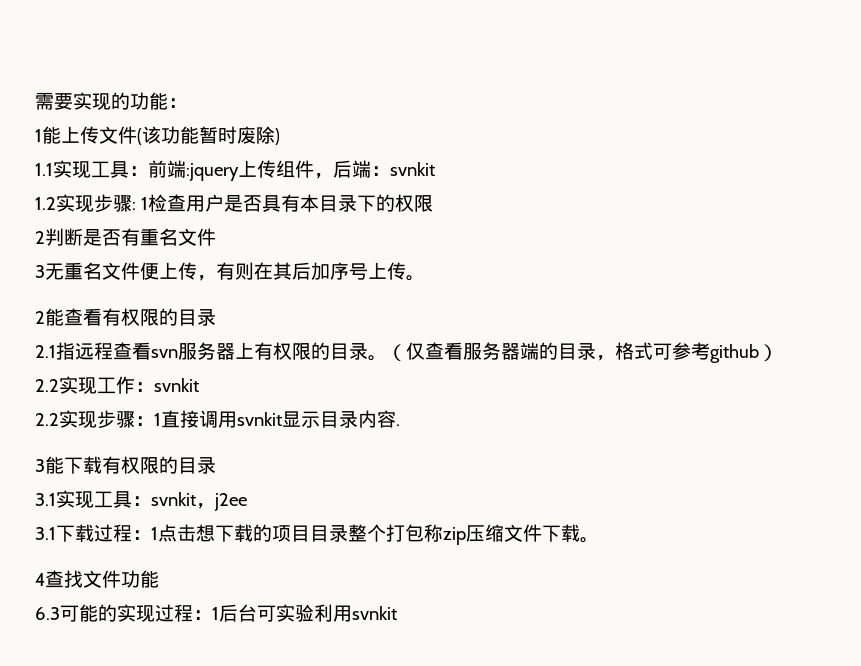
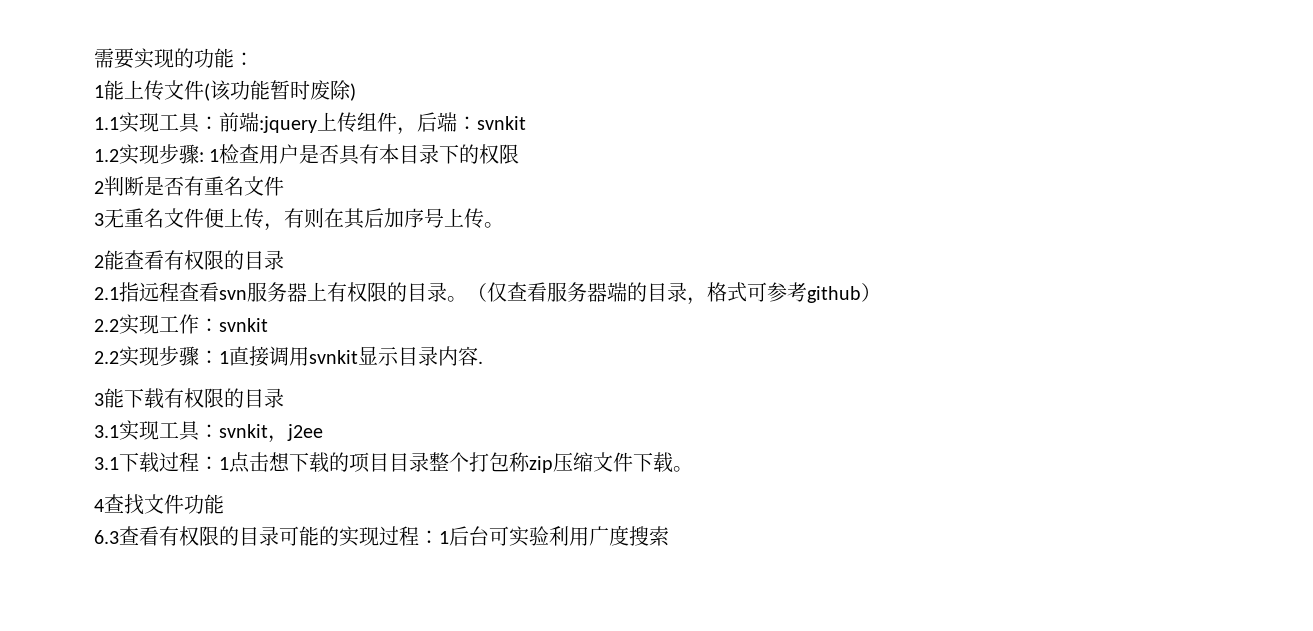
- 6.3可能的实现过程：1后台可实验利用svnkit
+ 6.3查看有权限的目录可能的实现过程：1后台可实验利用广度搜索

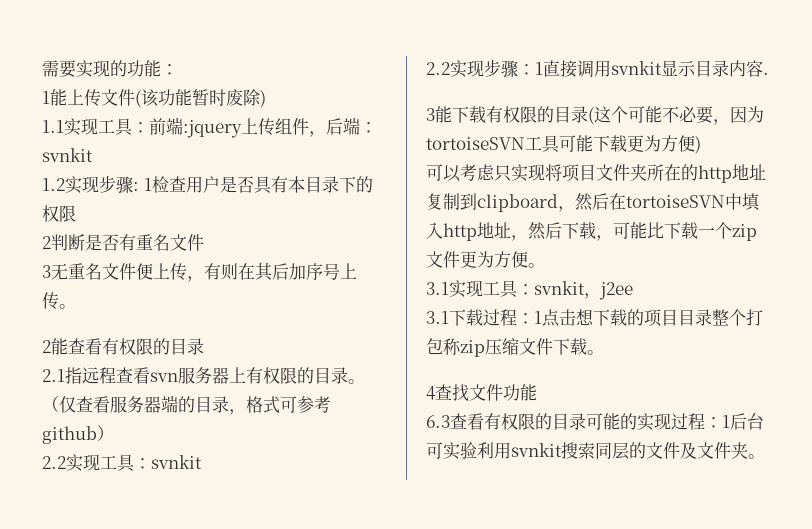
- 2.2实现工作：svnkit
+ 2.2实现工具：svnkit
- 3能下载有权限的目录
+ 3能下载有权限的目录(这个可能不必要，因为tortoiseSVN工具可能下载更为方便)
+ 可以考虑只实现将项目文件夹所在的http地址复制到clipboard，然后在tortoiseSVN中填入http地址，然后下载，可能比下载一个zip文件更为方便。
- 6.3查看有权限的目录可能的实现过程：1后台可实验利用广度搜索
+ 6.3查看有权限的目录可能的实现过程：1后台可实验利用svnkit搜索同层的文件及文件夹。

